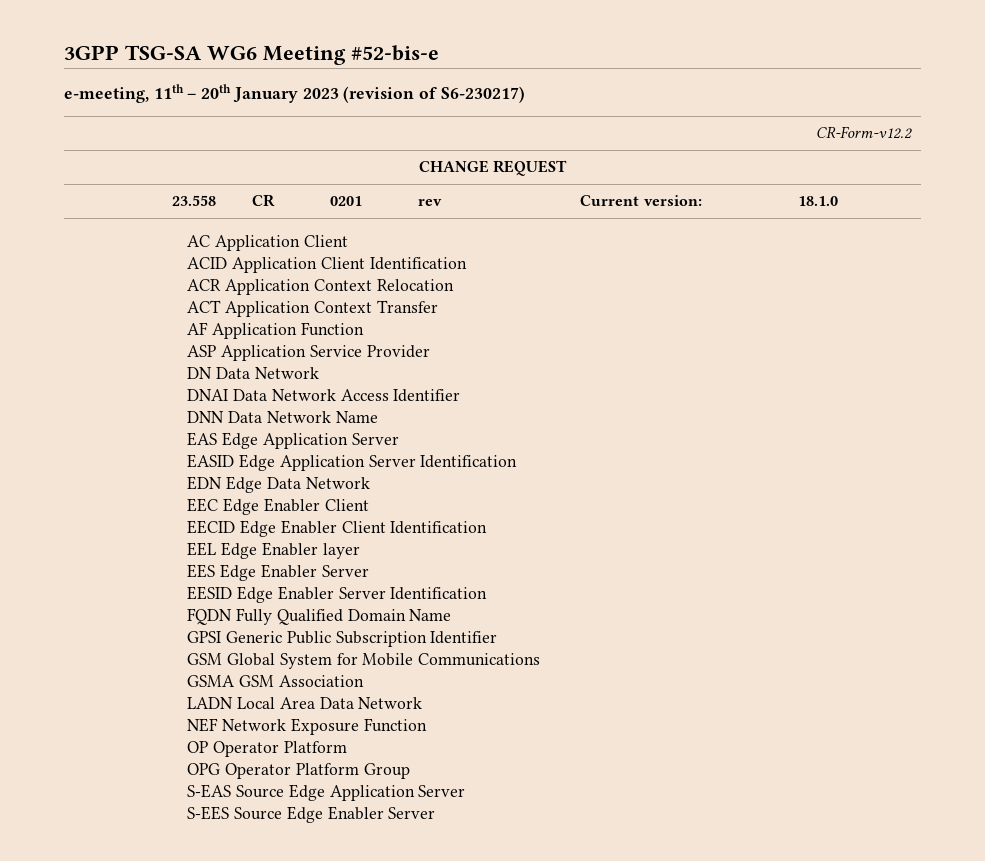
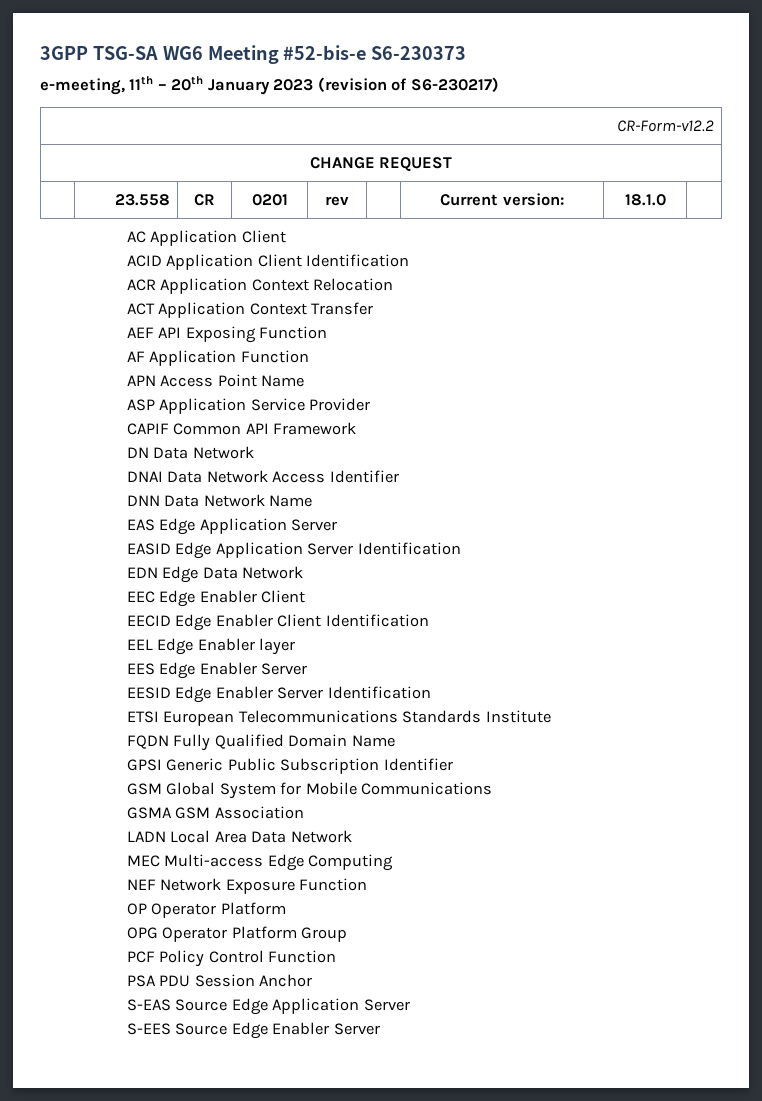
- 3GPP TSG-SA WG6 Meeting #52-bis-e
+ 3GPP TSG-SA WG6 Meeting #52-bis-e S6-230373
+ AEF API Exposing Function
+ APN Access Point Name
+ CAPIF Common API Framework
+ ETSI European Telecommunications Standards Institute
+ MEC Multi-access Edge Computing
+ PCF Policy Control Function
+ PSA PDU Session Anchor

